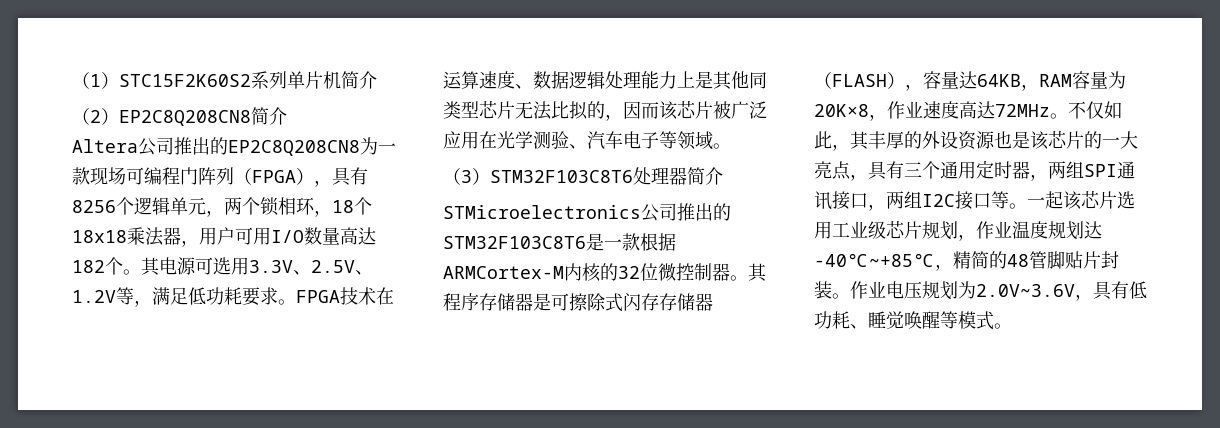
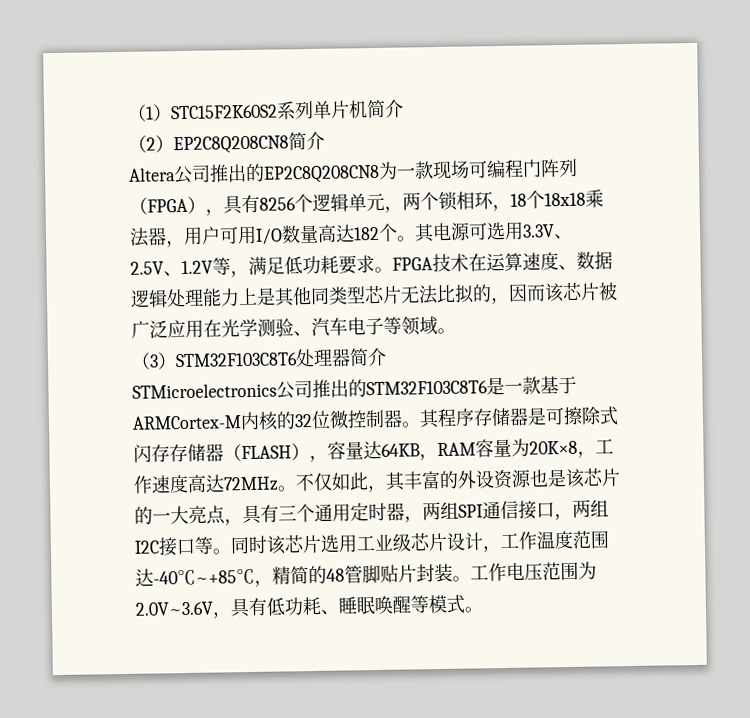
- STMicroelectronics公司推出的STM32F103C8T6是一款根据ARMCortex-M内核的32位微控制器。
+ STMicroelectronics公司推出的STM32F103C8T6是一款基于ARMCortex-M内核的32位微控制器。
- 其程序存储器是可擦除式闪存存储器（FLASH），容量达64KB，RAM容量为20K×8，作业速度高达72MHz。
+ 其程序存储器是可擦除式闪存存储器（FLASH），容量达64KB，RAM容量为20K×8，工作速度高达72MHz。
- 不仅如此，其丰厚的外设资源也是该芯片的一大亮点，具有三个通用定时器，两组SPI通讯接口，两组I2C接口等。
+ 不仅如此，其丰富的外设资源也是该芯片的一大亮点，具有三个通用定时器，两组SPI通信接口，两组I2C接口等。
- 一起该芯片选用工业级芯片规划，作业温度规划达-40℃~+85℃，精简的48管脚贴片封装。
+ 同时该芯片选用工业级芯片设计，工作温度范围达-40℃~+85℃，精简的48管脚贴片封装。
- 作业电压规划为2.0V~3.6V，具有低功耗、睡觉唤醒等模式。
+ 工作电压范围为2.0V~3.6V，具有低功耗、睡眠唤醒等模式。

